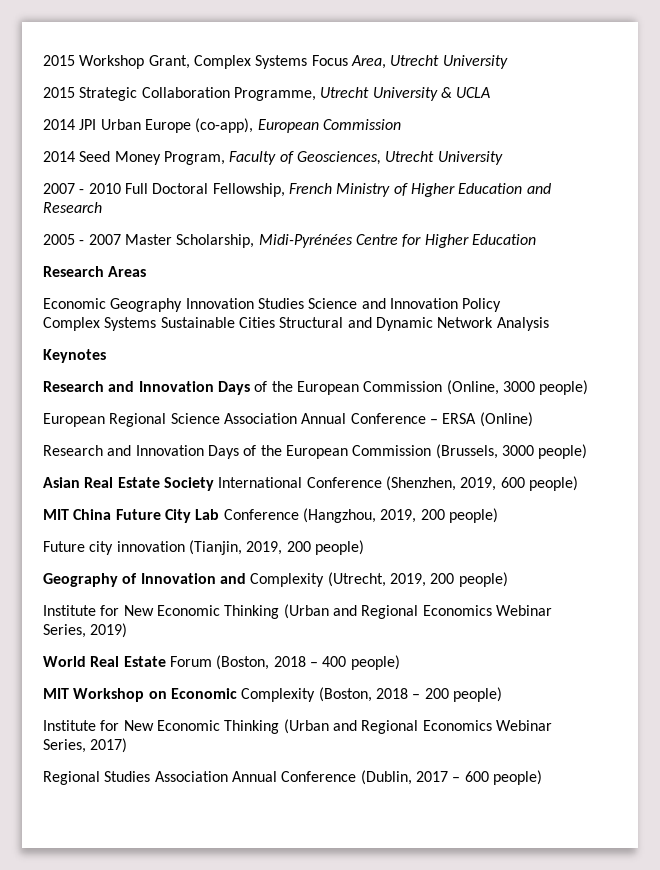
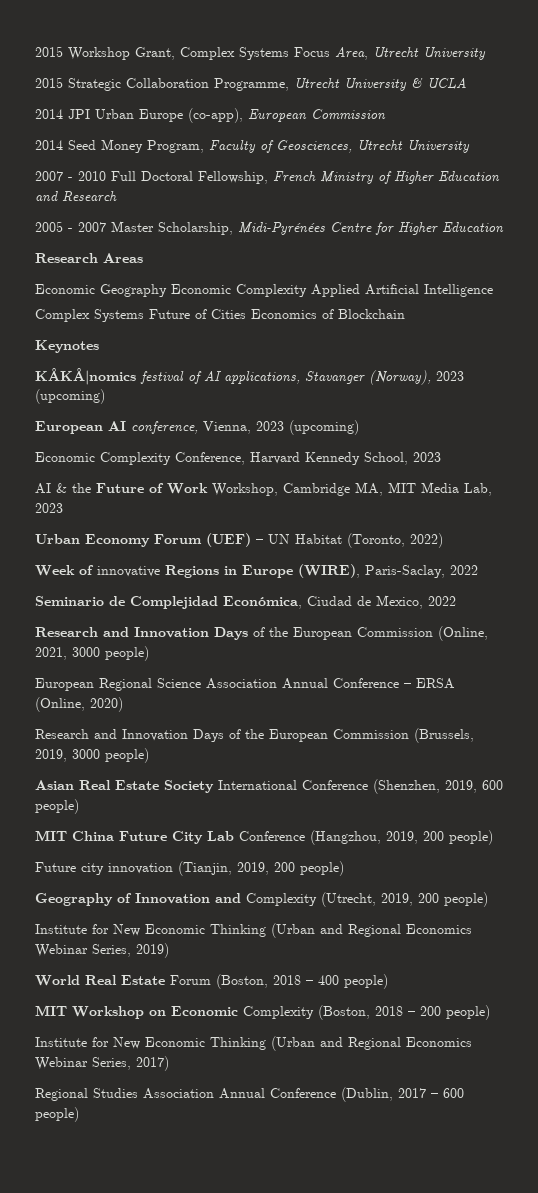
- Economic Geography Innovation Studies Science and Innovation Policy
- Complex Systems Sustainable Cities Structural and Dynamic Network Analysis
+ Economic Geography Economic Complexity Applied Artificial Intelligence
+ Complex Systems Future of Cities Economics of Blockchain
  Keynotes
+ KÅKÅ|nomics festival of AI applications, Stavanger (Norway), 2023 (upcoming)
+ European AI conference, Vienna, 2023 (upcoming)
+ Economic Complexity Conference, Harvard Kennedy School, 2023
+ AI & the Future of Work Workshop, Cambridge MA, MIT Media Lab, 2023
+ Urban Economy Forum (UEF) – UN Habitat (Toronto, 2022)
+ Week of innovative Regions in Europe (WIRE), Paris-Saclay, 2022
+ Seminario de Complejidad Económica, Ciudad de Mexico, 2022
- Research and Innovation Days of the European Commission (Online, 3000 people)
+ Research and Innovation Days of the European Commission (Online, 2021, 3000 people)
- European Regional Science Association Annual Conference – ERSA (Online)
+ European Regional Science Association Annual Conference – ERSA (Online, 2020)
- Research and Innovation Days of the European Commission (Brussels, 3000 people)
+ Research and Innovation Days of the European Commission (Brussels, 2019, 3000 people)

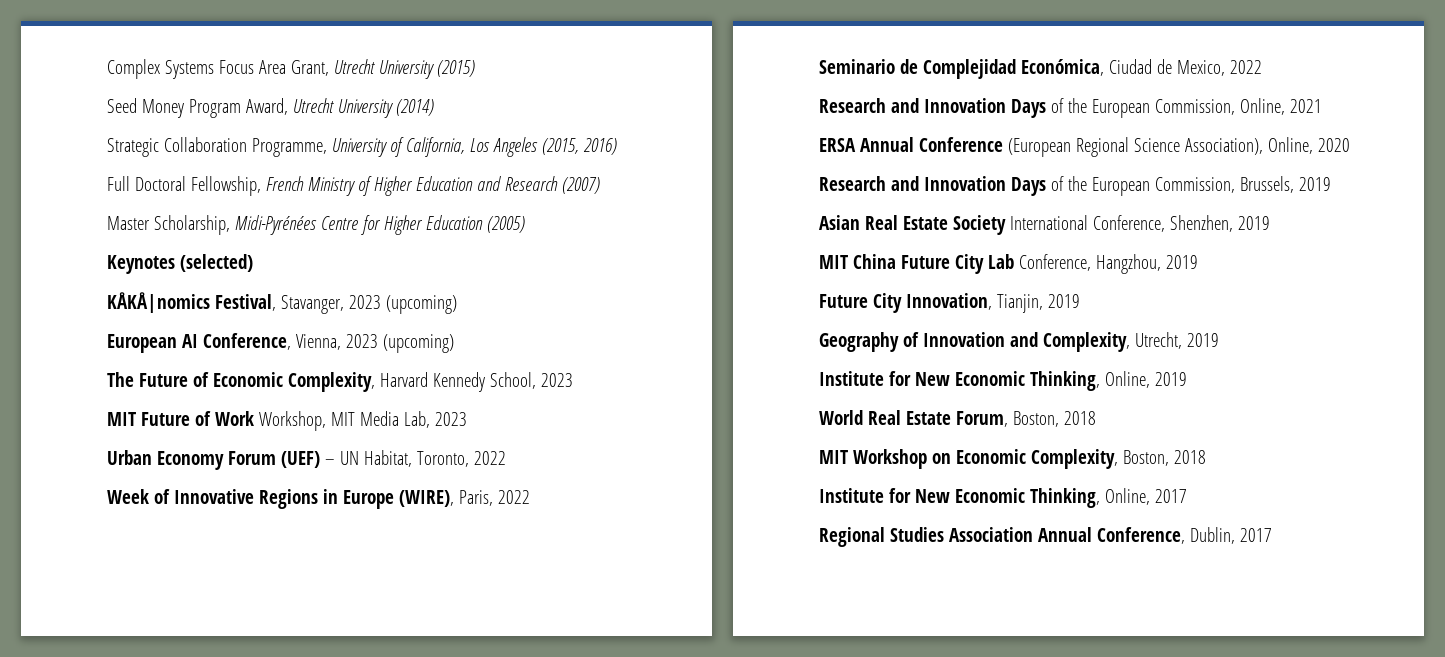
- 2015 Workshop Grant, Complex Systems Focus Area, Utrecht University
- 2015 Strategic Collaboration Programme, Utrecht University & UCLA
- 2014 JPI Urban Europe (co-app), European Commission
- 2014 Seed Money Program, Faculty of Geosciences, Utrecht University
- 2007 - 2010 Full Doctoral Fellowship, French Ministry of Higher Education and Research
- 2005 - 2007 Master Scholarship, Midi-Pyrénées Centre for Higher Education
- Research Areas
- Economic Geography Economic Complexity Applied Artificial Intelligence
- Complex Systems Future of Cities Economics of Blockchain
+ Complex Systems Focus Area Grant, Utrecht University (2015)
+ Seed Money Program Award, Utrecht University (2014)
+ Strategic Collaboration Programme, University of California, Los Angeles (2015, 2016)
+ Full Doctoral Fellowship, French Ministry of Higher Education and Research (2007)
+ Master Scholarship, Midi-Pyrénées Centre for Higher Education (2005)
- Keynotes
+ Keynotes (selected)
- KÅKÅ|nomics festival of AI applications, Stavanger (Norway), 2023 (upcoming)
+ KÅKÅ|nomics Festival, Stavanger, 2023 (upcoming)
- European AI conference, Vienna, 2023 (upcoming)
+ European AI Conference, Vienna, 2023 (upcoming)
- Economic Complexity Conference, Harvard Kennedy School, 2023
+ The Future of Economic Complexity, Harvard Kennedy School, 2023
- AI & the Future of Work Workshop, Cambridge MA, MIT Media Lab, 2023
+ MIT Future of Work Workshop, MIT Media Lab, 2023
- Urban Economy Forum (UEF) – UN Habitat (Toronto, 2022)
+ Urban Economy Forum (UEF) – UN Habitat, Toronto, 2022
- Week of innovative Regions in Europe (WIRE), Paris-Saclay, 2022
+ Week of Innovative Regions in Europe (WIRE), Paris, 2022
- Research and Innovation Days of the European Commission (Online, 2021, 3000 people)
- European Regional Science Association Annual Conference – ERSA (Online, 2020)
- Research and Innovation Days of the European Commission (Brussels, 2019, 3000 people)
+ Research and Innovation Days of the European Commission, Online, 2021
+ ERSA Annual Conference (European Regional Science Association), Online, 2020
+ Research and Innovation Days of the European Commission, Brussels, 2019
- Asian Real Estate Society International Conference (Shenzhen, 2019, 600 people)
+ Asian Real Estate Society International Conference, Shenzhen, 2019
- MIT China Future City Lab Conference (Hangzhou, 2019, 200 people)
- Future city innovation (Tianjin, 2019, 200 people)
+ MIT China Future City Lab Conference, Hangzhou, 2019
+ Future City Innovation, Tianjin, 2019
- Geography of Innovation and Complexity (Utrecht, 2019, 200 people)
- Institute for New Economic Thinking (Urban and Regional Economics Webinar Series, 2019)
+ Geography of Innovation and Complexity, Utrecht, 2019
+ Institute for New Economic Thinking, Online, 2019
- World Real Estate Forum (Boston, 2018 – 400 people)
+ World Real Estate Forum, Boston, 2018
- MIT Workshop on Economic Complexity (Boston, 2018 – 200 people)
- Institute for New Economic Thinking (Urban and Regional Economics Webinar Series, 2017)
- Regional Studies Association Annual Conference (Dublin, 2017 – 600 people)
+ MIT Workshop on Economic Complexity, Boston, 2018
+ Institute for New Economic Thinking, Online, 2017
+ Regional Studies Association Annual Conference, Dublin, 2017

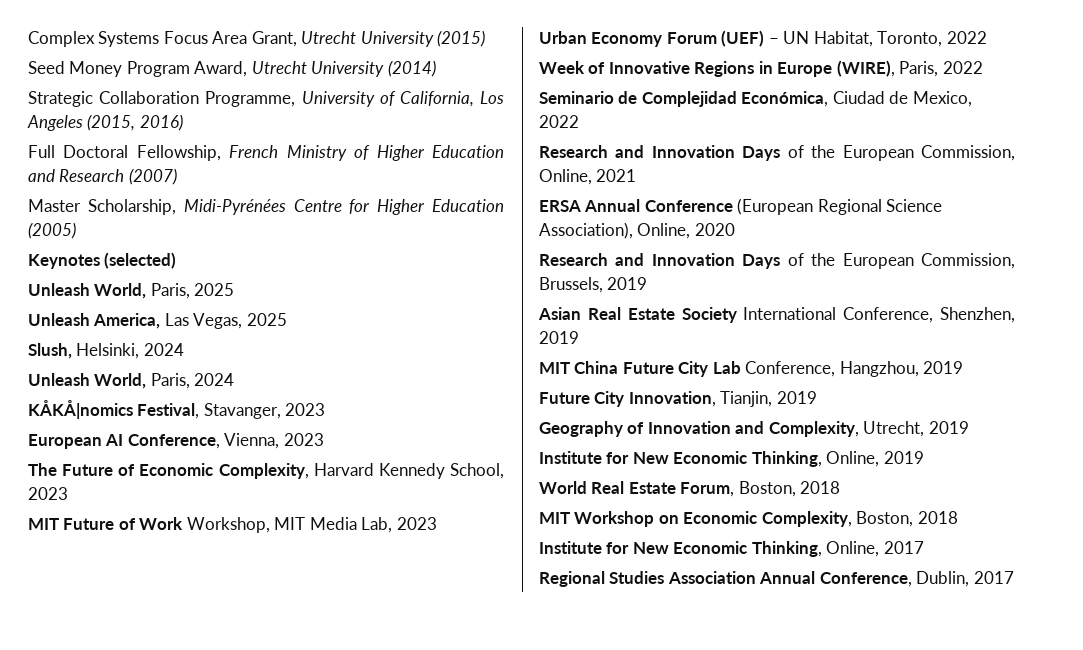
+ Unleash World, Paris, 2025
+ Unleash America, Las Vegas, 2025
+ Slush, Helsinki, 2024
+ Unleash World, Paris, 2024
- KÅKÅ|nomics Festival, Stavanger, 2023 (upcoming)
+ KÅKÅ|nomics Festival, Stavanger, 2023
- European AI Conference, Vienna, 2023 (upcoming)
+ European AI Conference, Vienna, 2023

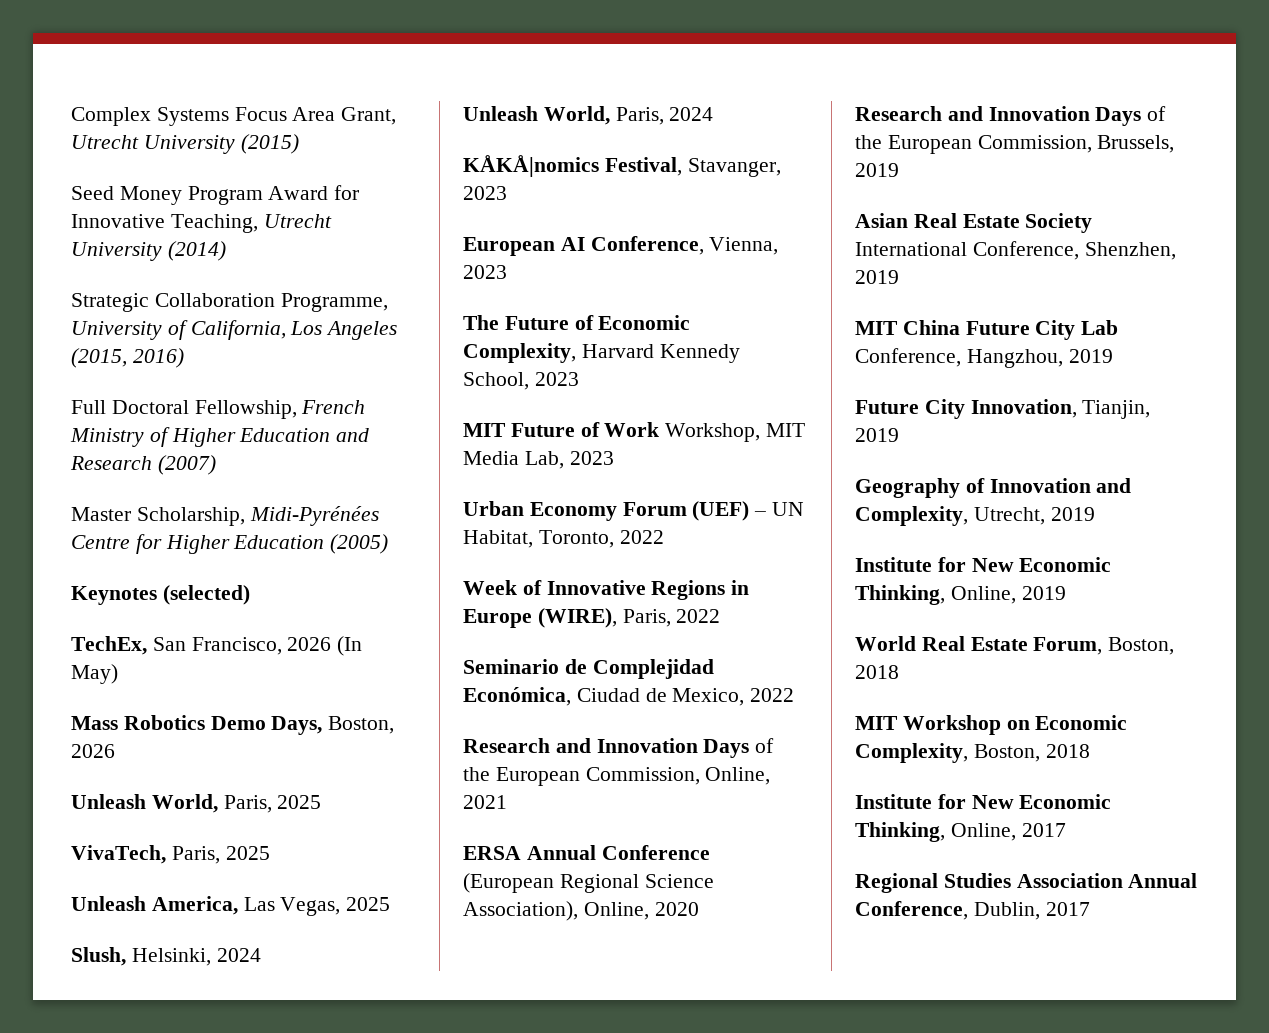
- Seed Money Program Award, Utrecht University (2014)
+ Seed Money Program Award for Innovative Teaching, Utrecht University (2014)
+ TechEx, San Francisco, 2026 (In May)
+ Mass Robotics Demo Days, Boston, 2026
+ VivaTech, Paris, 2025

